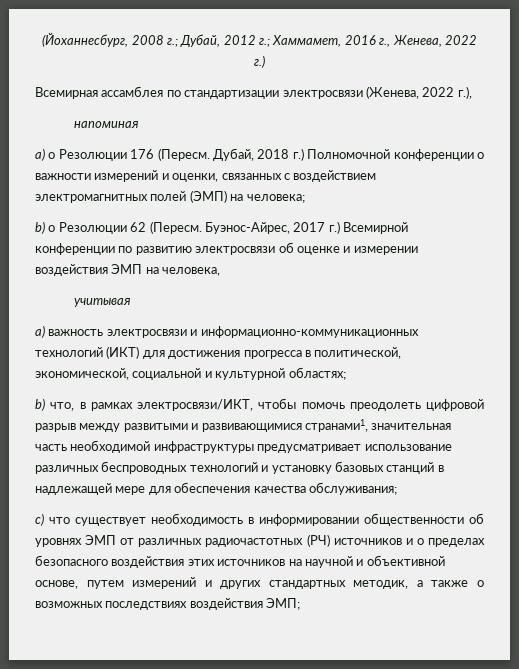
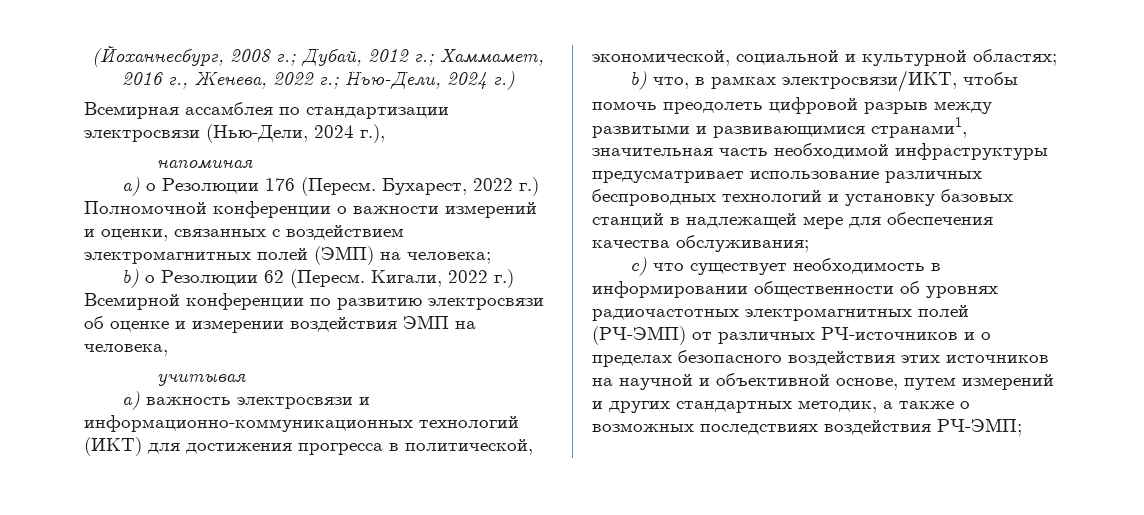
- (Йоханнесбург, 2008 г.; Дубай, 2012 г.; Хаммамет, 2016 г., Женева, 2022 г.)
+ (Йоханнесбург, 2008 г.; Дубай, 2012 г.; Хаммамет, 2016 г., Женева, 2022 г.; Нью-Дели, 2024 г.)
- Всемирная ассамблея по стандартизации электросвязи (Женева, 2022 г.),
+ Всемирная ассамблея по стандартизации электросвязи (Нью-Дели, 2024 г.),
- Дубай, 2018 г.) Полномочной конференции о важности измерений и оценки, связанных с воздействием электромагнитных полей (ЭМП) на человека;
+ Бухарест, 2022 г.) Полномочной конференции о важности измерений и оценки, связанных с воздействием электромагнитных полей (ЭМП) на человека;
- Буэнос-Айрес, 2017 г.) Всемирной конференции по развитию электросвязи об оценке и измерении воздействия ЭМП на человека,
+ Кигали, 2022 г.) Всемирной конференции по развитию электросвязи об оценке и измерении воздействия ЭМП на человека,
- c) что существует необходимость в информировании общественности об уровнях ЭМП от различных радиочастотных (РЧ) источников и о пределах безопасного воздействия этих источников на научной и объективной основе, путем измерений и других стандартных методик, а также о возможных последствиях воздействия ЭМП;
+ c) что существует необходимость в информировании общественности об уровнях радиочастотных электромагнитных полей (РЧ-ЭМП) от различных РЧ-источников и о пределах безопасного воздействия этих источников на научной и объективной основе, путем измерений и других стандартных методик, а также о возможных последствиях воздействия РЧ-ЭМП;

